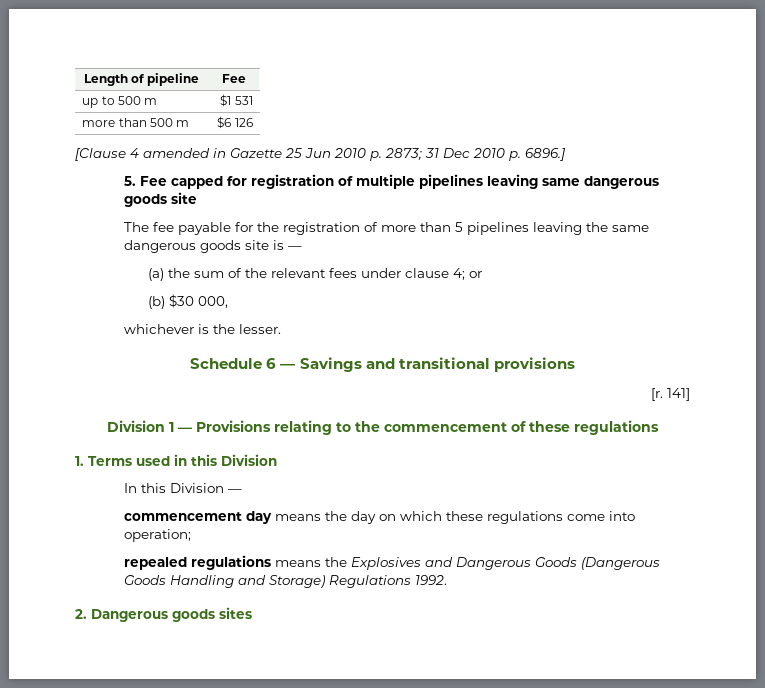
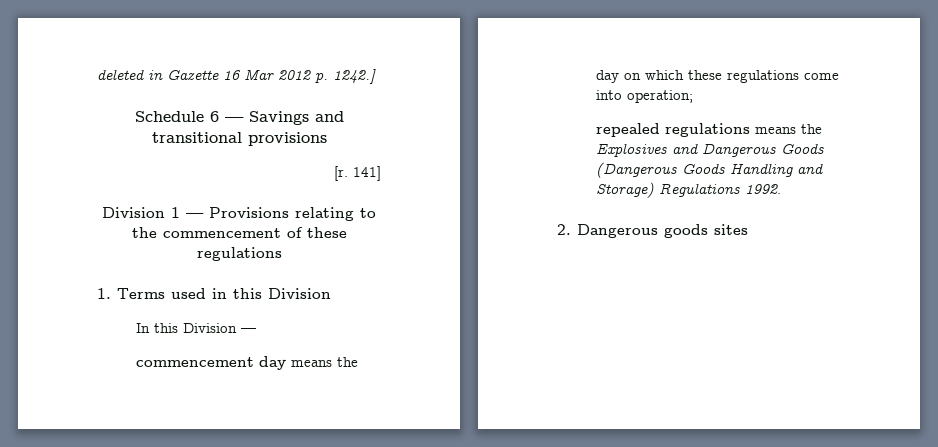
- Length of pipeline | Fee
- up to 500 m | $1 531
- more than 500 m | $6 126
- [Clause 4 amended in Gazette 25 Jun 2010 p. 2873; 31 Dec 2010 p. 6896.]
- 5. Fee capped for registration of multiple pipelines leaving same dangerous goods site
- The fee payable for the registration of more than 5 pipelines leaving the same dangerous goods site is —
- (a) the sum of the relevant fees under clause 4; or
- (b) $30 000,
- whichever is the lesser.
+ deleted in Gazette 16 Mar 2012 p. 1242.]

